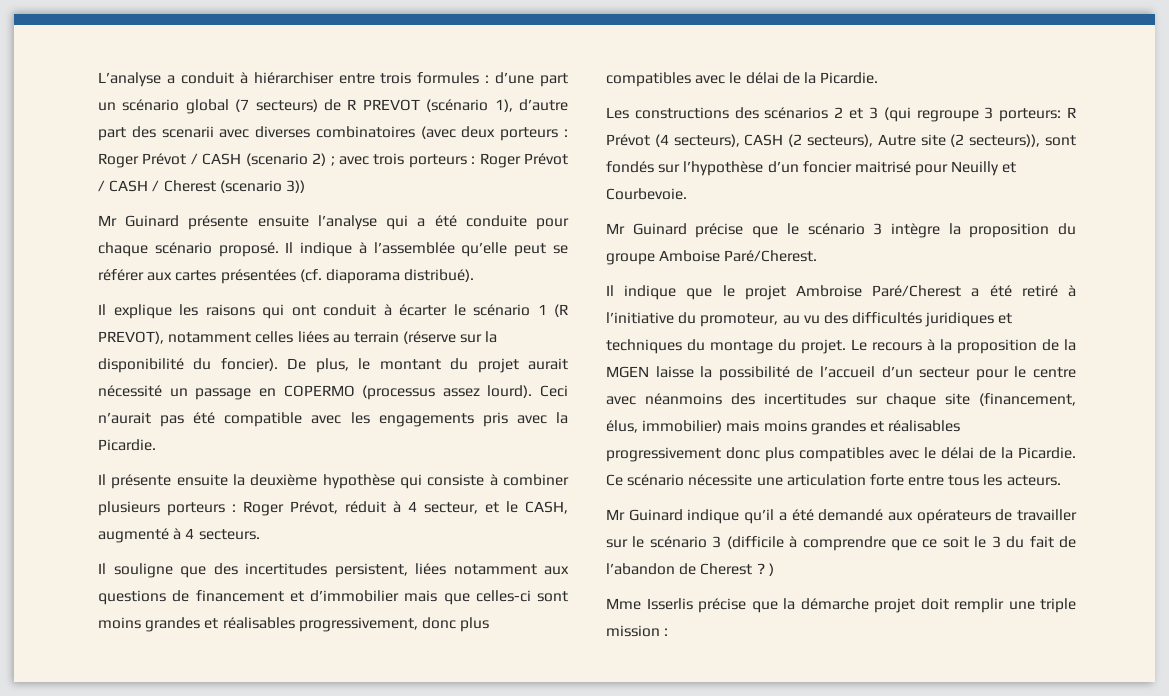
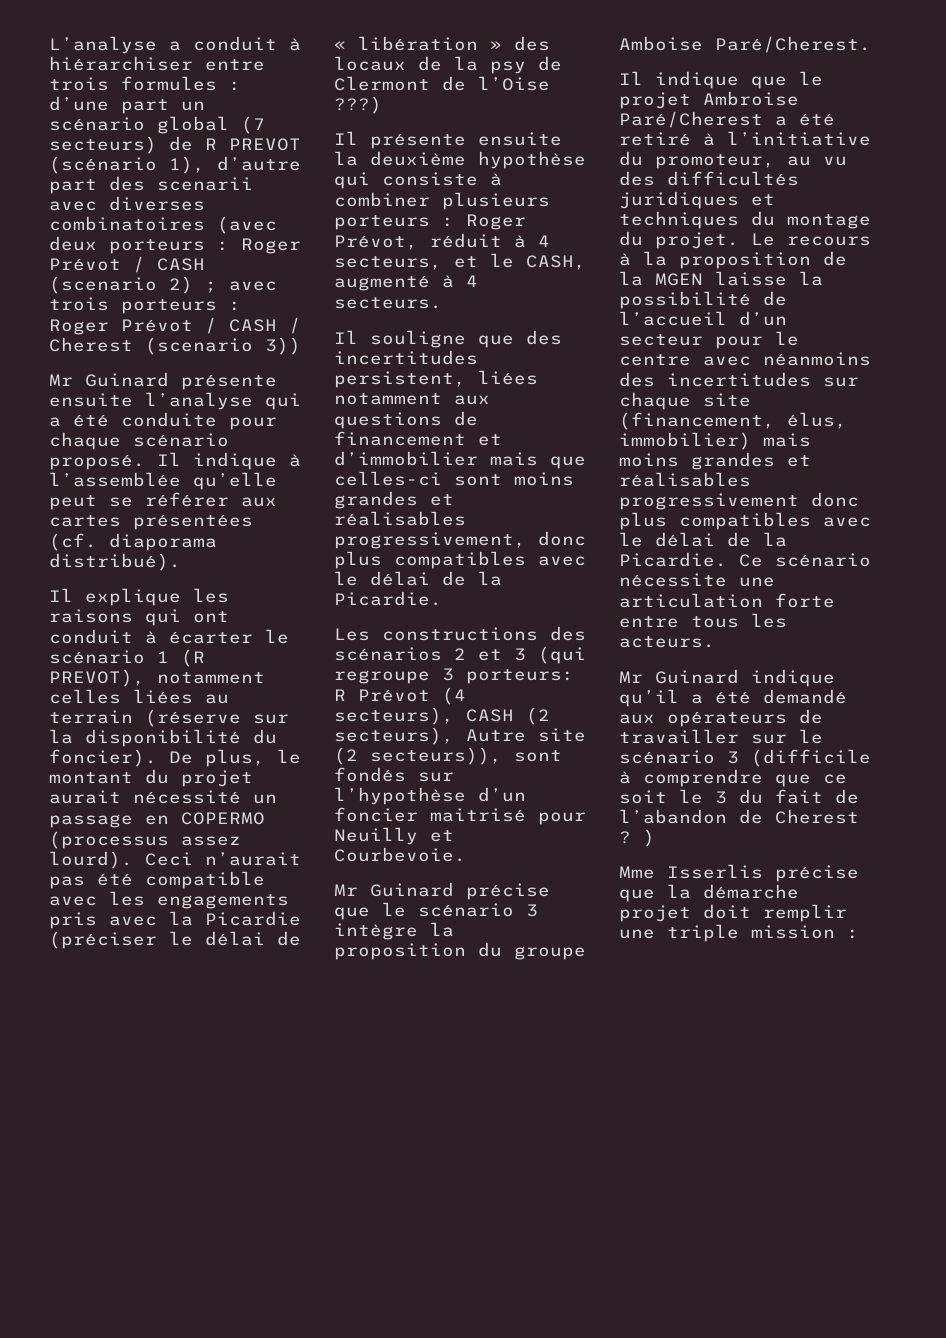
- Ceci n’aurait pas été compatible avec les engagements pris avec la Picardie.
+ Ceci n’aurait pas été compatible avec les engagements pris avec la Picardie (préciser le délai de « libération » des locaux de la psy de Clermont de l’Oise ???)
- Il présente ensuite la deuxième hypothèse qui consiste à combiner plusieurs porteurs : Roger Prévot, réduit à 4 secteur, et le CASH, augmenté à 4 secteurs.
+ Il présente ensuite la deuxième hypothèse qui consiste à combiner plusieurs porteurs : Roger Prévot, réduit à 4 secteurs, et le CASH, augmenté à 4 secteurs.

